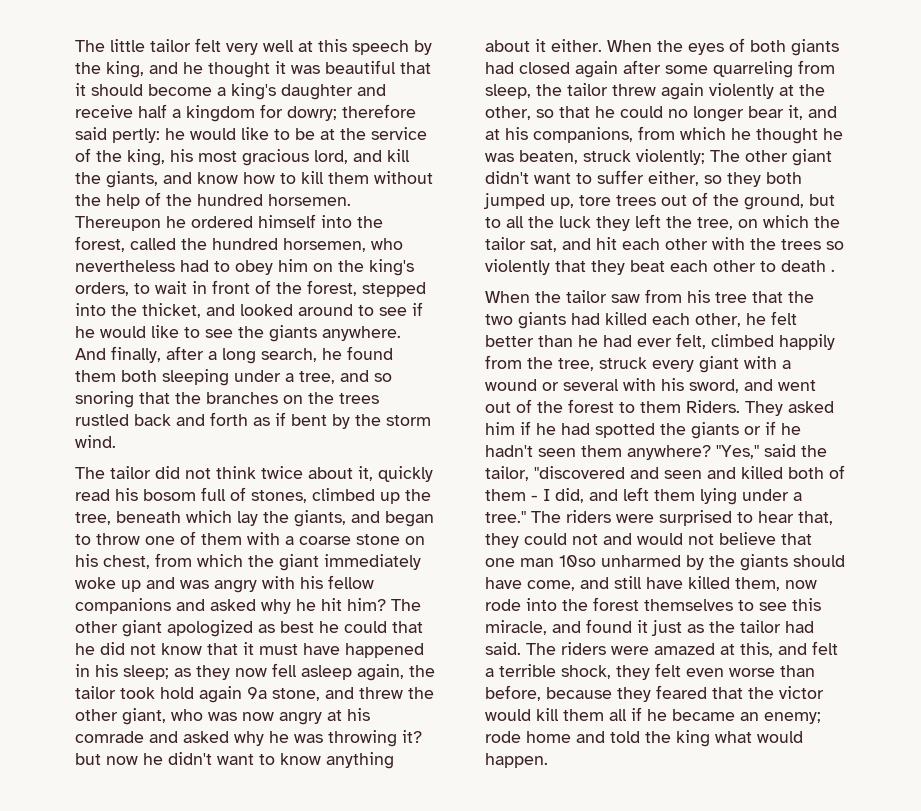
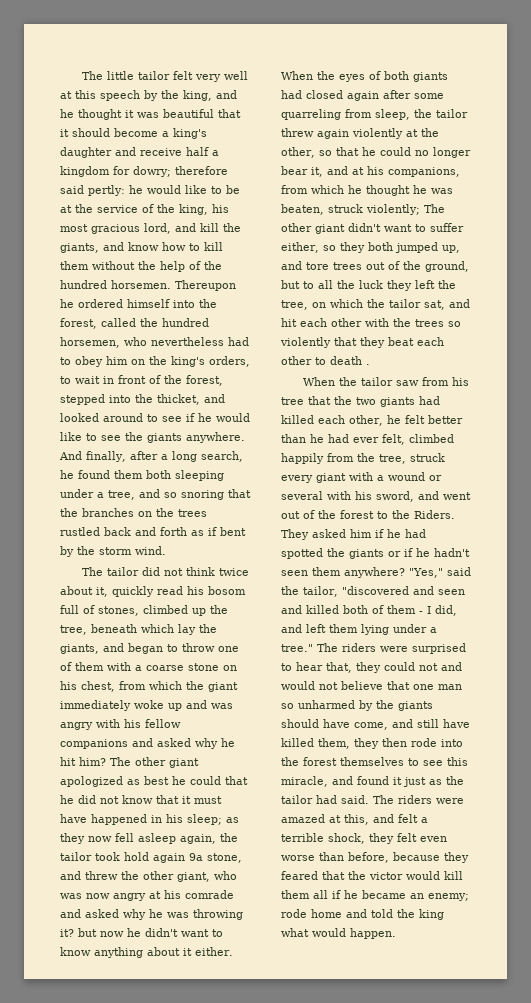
- The other giant didn't want to suffer either, so they both jumped up, tore trees out of the ground, but to all the luck they left the tree, on which the tailor sat, and hit each other with the trees so violently that they beat each other to death .
+ The other giant didn't want to suffer either, so they both jumped up, and tore trees out of the ground, but to all the luck they left the tree, on which the tailor sat, and hit each other with the trees so violently that they beat each other to death .
- When the tailor saw from his tree that the two giants had killed each other, he felt better than he had ever felt, climbed happily from the tree, struck every giant with a wound or several with his sword, and went out of the forest to them Riders.
+ When the tailor saw from his tree that the two giants had killed each other, he felt better than he had ever felt, climbed happily from the tree, struck every giant with a wound or several with his sword, and went out of the forest to the Riders.
- The riders were surprised to hear that, they could not and would not believe that one man 10so unharmed by the giants should have come, and still have killed them, now rode into the forest themselves to see this miracle, and found it just as the tailor had said.
+ The riders were surprised to hear that, they could not and would not believe that one man so unharmed by the giants should have come, and still have killed them, they then rode into the forest themselves to see this miracle, and found it just as the tailor had said.

